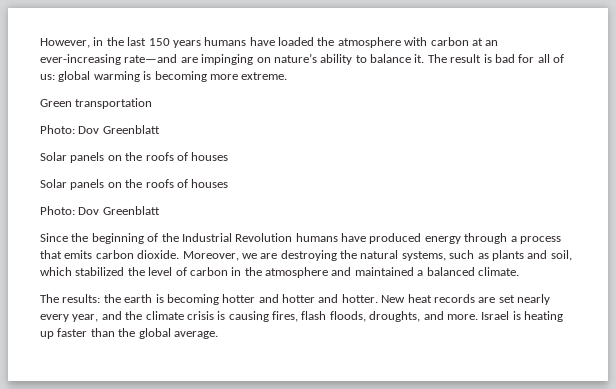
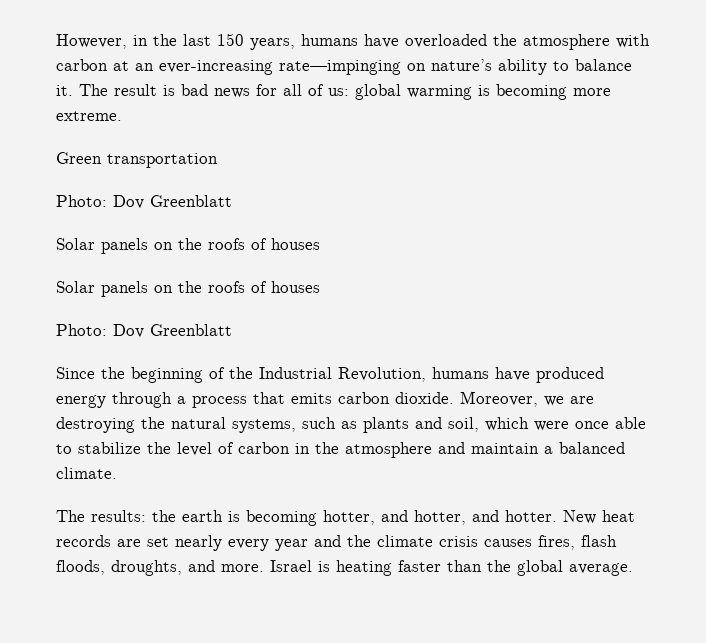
- However, in the last 150 years humans have loaded the atmosphere with carbon at an ever-increasing rate—and are impinging on nature’s ability to balance it.
+ However, in the last 150 years, humans have overloaded the atmosphere with carbon at an ever-increasing rate—impinging on nature’s ability to balance it.
- The result is bad for all of us: global warming is becoming more extreme.
+ The result is bad news for all of us: global warming is becoming more extreme.
- Since the beginning of the Industrial Revolution humans have produced energy through a process that emits carbon dioxide.
+ Since the beginning of the Industrial Revolution, humans have produced energy through a process that emits carbon dioxide.
- Moreover, we are destroying the natural systems, such as plants and soil, which stabilized the level of carbon in the atmosphere and maintained a balanced climate.
+ Moreover, we are destroying the natural systems, such as plants and soil, which were once able to stabilize the level of carbon in the atmosphere and maintain a balanced climate.
- The results: the earth is becoming hotter and hotter and hotter.
+ The results: the earth is becoming hotter, and hotter, and hotter.
- New heat records are set nearly every year, and the climate crisis is causing fires, flash floods, droughts, and more.
+ New heat records are set nearly every year and the climate crisis causes fires, flash floods, droughts, and more.
- Israel is heating up faster than the global average.
+ Israel is heating faster than the global average.

